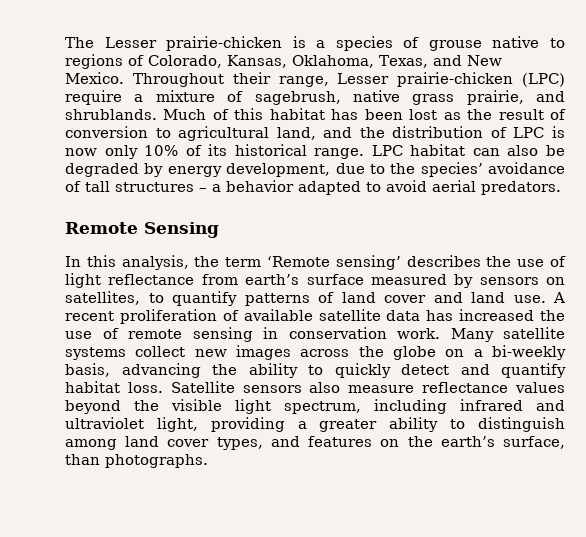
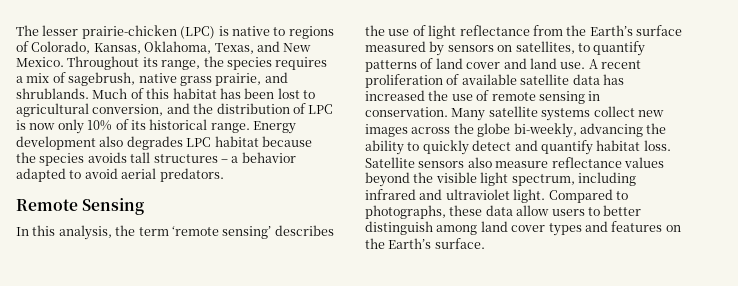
- The Lesser prairie-chicken is a species of grouse native to regions of Colorado, Kansas, Oklahoma, Texas, and New Mexico.
+ The lesser prairie-chicken (LPC) is native to regions of Colorado, Kansas, Oklahoma, Texas, and New Mexico.
- Throughout their range, Lesser prairie-chicken (LPC) require a mixture of sagebrush, native grass prairie, and shrublands.
+ Throughout its range, the species requires a mix of sagebrush, native grass prairie, and shrublands.
- Much of this habitat has been lost as the result of conversion to agricultural land, and the distribution of LPC is now only 10% of its historical range.
+ Much of this habitat has been lost to agricultural conversion, and the distribution of LPC is now only 10% of its historical range.
- LPC habitat can also be degraded by energy development, due to the species’ avoidance of tall structures – a behavior adapted to avoid aerial predators.
+ Energy development also degrades LPC habitat because the species avoids tall structures – a behavior adapted to avoid aerial predators.
- In this analysis, the term ‘Remote sensing’ describes the use of light reflectance from earth’s surface measured by sensors on satellites, to quantify patterns of land cover and land use.
+ In this analysis, the term ‘remote sensing’ describes the use of light reflectance from the Earth’s surface measured by sensors on satellites, to quantify patterns of land cover and land use.
- A recent proliferation of available satellite data has increased the use of remote sensing in conservation work.
+ A recent proliferation of available satellite data has increased the use of remote sensing in conservation.
- Many satellite systems collect new images across the globe on a bi-weekly basis, advancing the ability to quickly detect and quantify habitat loss.
+ Many satellite systems collect new images across the globe bi-weekly, advancing the ability to quickly detect and quantify habitat loss.
- Satellite sensors also measure reflectance values beyond the visible light spectrum, including infrared and ultraviolet light, providing a greater ability to distinguish among land cover types, and features on the earth’s surface, than photographs.
+ Satellite sensors also measure reflectance values beyond the visible light spectrum, including infrared and ultraviolet light. Compared to photographs, these data allow users to better distinguish among land cover types and features on the Earth’s surface.

